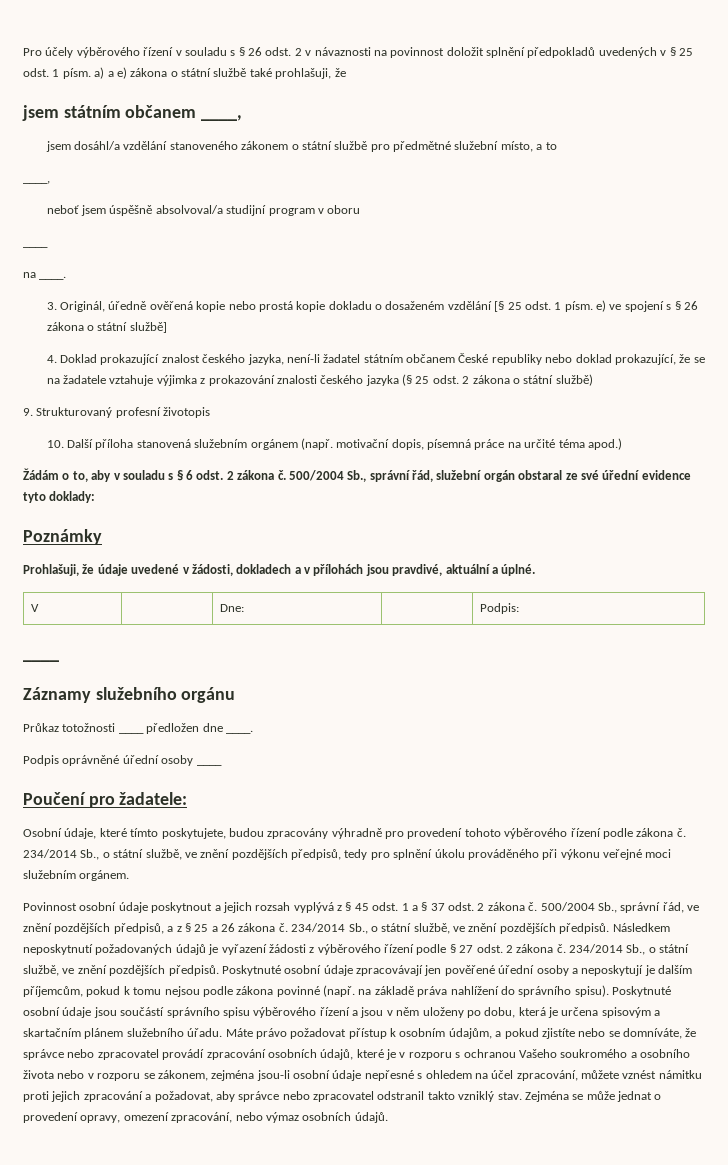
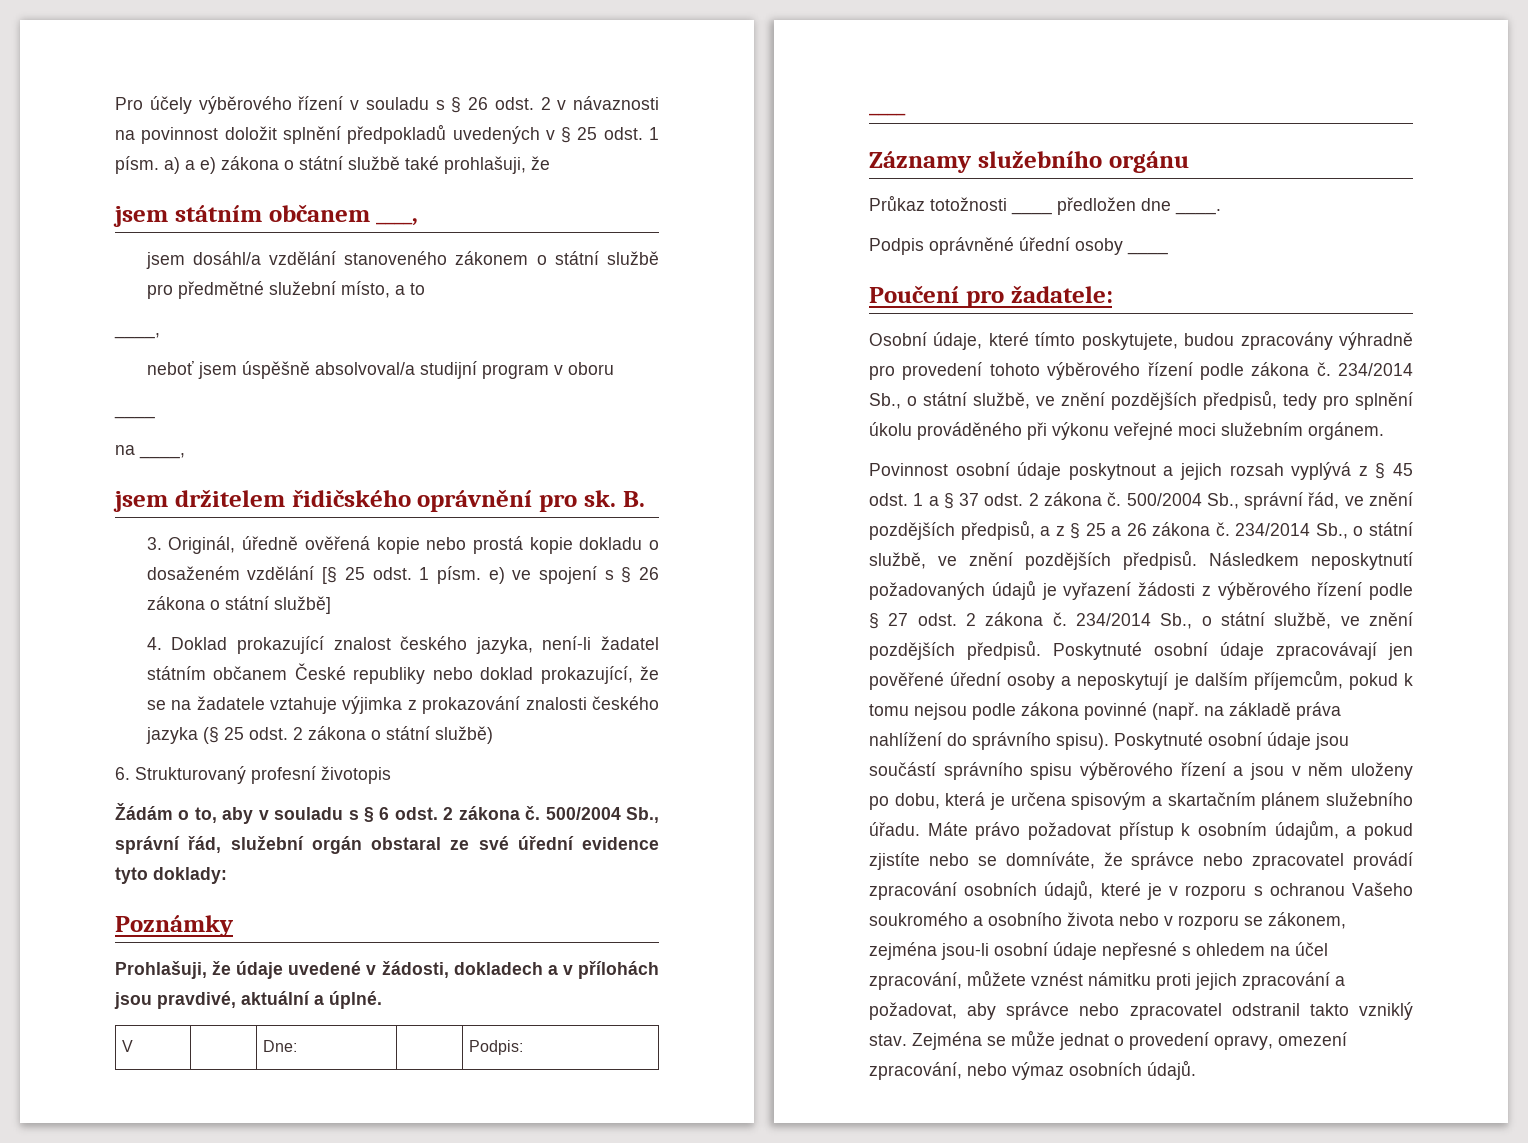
- na ____.
+ na ____,
+ jsem držitelem řidičského oprávnění pro sk. B.
- 9. Strukturovaný profesní životopis
+ 6. Strukturovaný profesní životopis
- 10. Další příloha stanovená služebním orgánem (např. motivační dopis, písemná práce na určité téma apod.)

